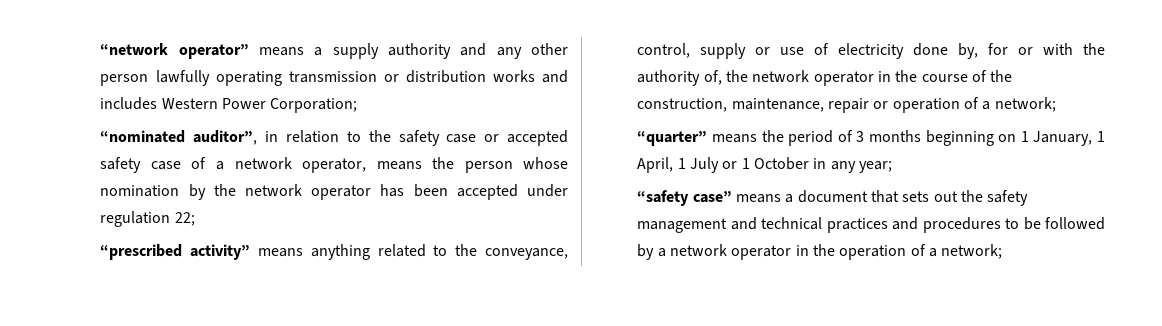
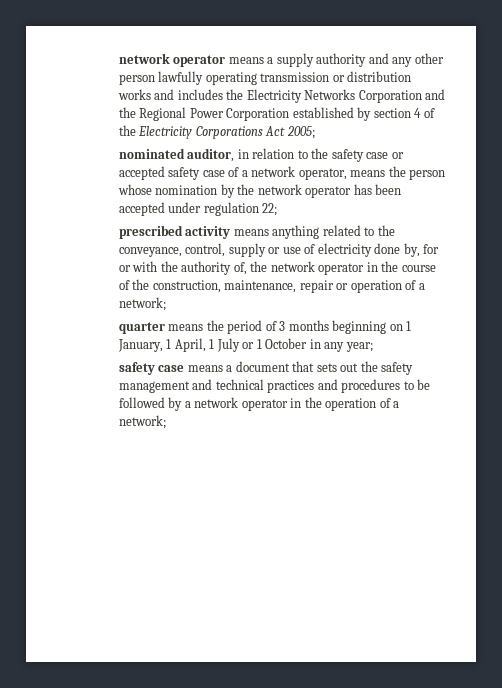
- “network operator” means a supply authority and any other person lawfully operating transmission or distribution works and includes Western Power Corporation;
- “nominated auditor”, in relation to the safety case or accepted safety case of a network operator, means the person whose nomination by the network operator has been accepted under regulation 22;
+ network operator means a supply authority and any other person lawfully operating transmission or distribution works and includes the Electricity Networks Corporation and the Regional Power Corporation established by section 4 of the Electricity Corporations Act 2005;
+ nominated auditor, in relation to the safety case or accepted safety case of a network operator, means the person whose nomination by the network operator has been accepted under regulation 22;
- “prescribed activity” means anything related to the conveyance, control, supply or use of electricity done by, for or with the authority of, the network operator in the course of the construction, maintenance, repair or operation of a network;
+ prescribed activity means anything related to the conveyance, control, supply or use of electricity done by, for or with the authority of, the network operator in the course of the construction, maintenance, repair or operation of a network;
- “quarter” means the period of 3 months beginning on 1 January, 1 April, 1 July or 1 October in any year;
+ quarter means the period of 3 months beginning on 1 January, 1 April, 1 July or 1 October in any year;
- “safety case” means a document that sets out the safety management and technical practices and procedures to be followed by a network operator in the operation of a network;
+ safety case means a document that sets out the safety management and technical practices and procedures to be followed by a network operator in the operation of a network;

